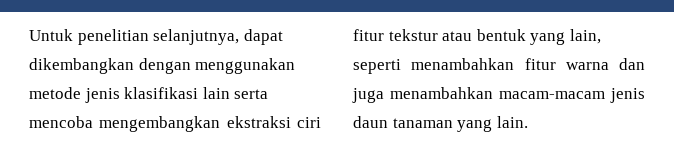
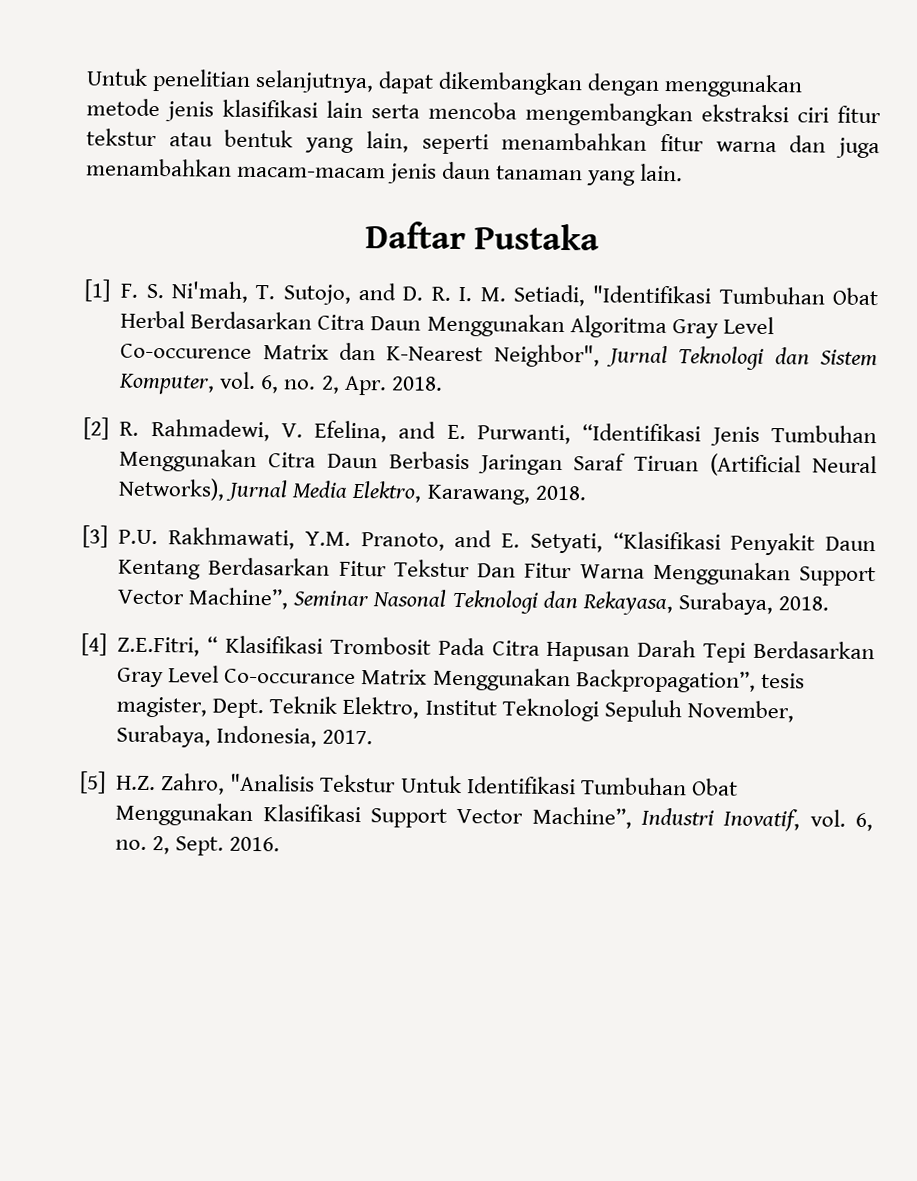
+ Daftar Pustaka
+ [1] F. S. Ni'mah, T. Sutojo, and D. R. I. M. Setiadi, "Identifikasi Tumbuhan Obat Herbal Berdasarkan Citra Daun Menggunakan Algoritma Gray Level Co-occurence Matrix dan K-Nearest Neighbor", Jurnal Teknologi dan Sistem Komputer, vol. 6, no. 2, Apr. 2018.
+ [2] R. Rahmadewi, V. Efelina, and E. Purwanti, “Identifikasi Jenis Tumbuhan Menggunakan Citra Daun Berbasis Jaringan Saraf Tiruan (Artificial Neural Networks), Jurnal Media Elektro, Karawang, 2018.
+ [3] P.U. Rakhmawati, Y.M. Pranoto, and E. Setyati, “Klasifikasi Penyakit Daun Kentang Berdasarkan Fitur Tekstur Dan Fitur Warna Menggunakan Support Vector Machine”, Seminar Nasonal Teknologi dan Rekayasa, Surabaya, 2018.
+ [4] Z.E.Fitri, “ Klasifikasi Trombosit Pada Citra Hapusan Darah Tepi Berdasarkan Gray Level Co-occurance Matrix Menggunakan Backpropagation”, tesis magister, Dept. Teknik Elektro, Institut Teknologi Sepuluh November, Surabaya, Indonesia, 2017.
+ [5] H.Z. Zahro, "Analisis Tekstur Untuk Identifikasi Tumbuhan Obat Menggunakan Klasifikasi Support Vector Machine”, Industri Inovatif, vol. 6, no. 2, Sept. 2016.

